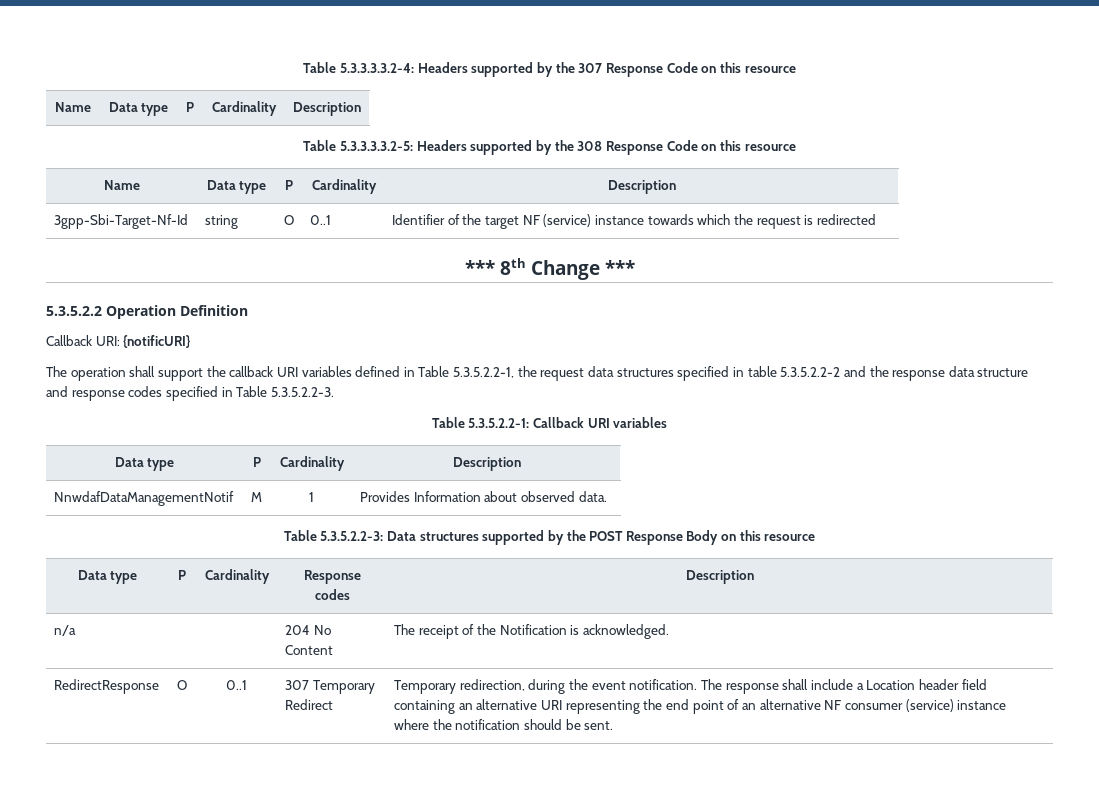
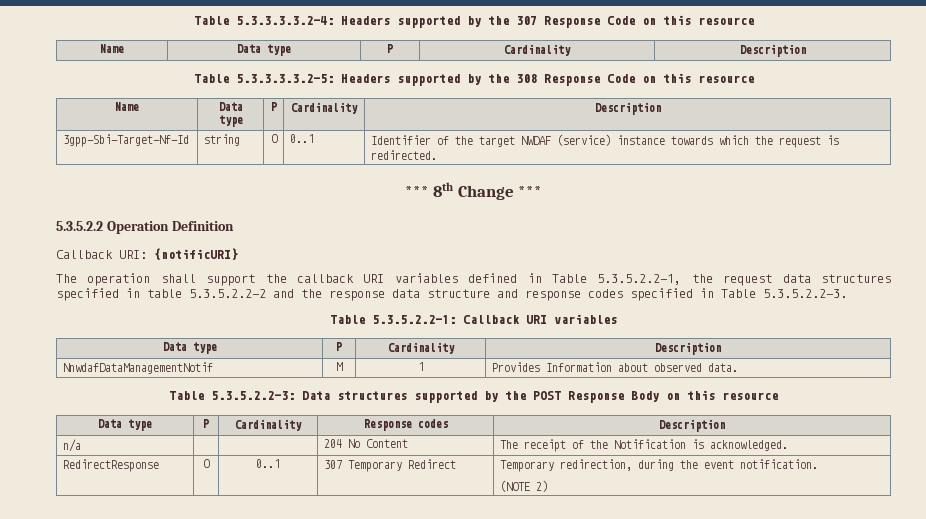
- 3gpp-Sbi-Target-Nf-Id | string | O | 0..1 | Identifier of the target NF (service) instance towards which the request is redirected
+ 3gpp-Sbi-Target-Nf-Id | string | O | 0..1 | Identifier of the target NWDAF (service) instance towards which the request is redirected.
- Temporary redirection, during the event notification. The response shall include a Location header field containing an alternative URI representing the end point of an alternative NF consumer (service) instance where the notification should be sent.
+ Temporary redirection, during the event notification.
+ (NOTE 2)

